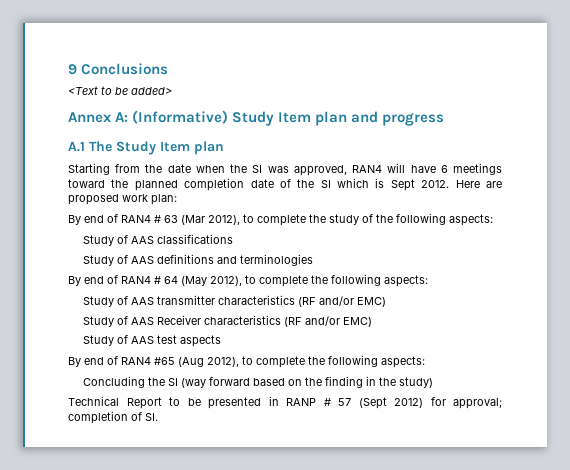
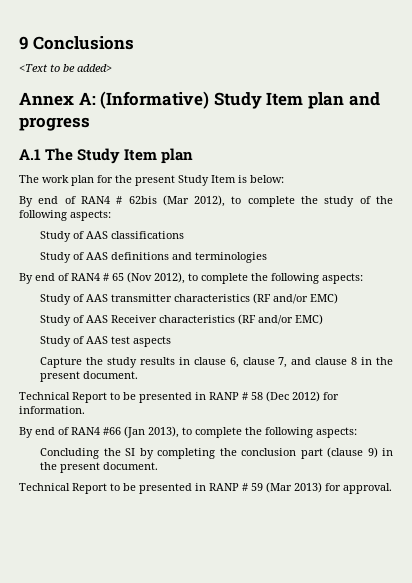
- Starting from the date when the SI was approved, RAN4 will have 6 meetings toward the planned completion date of the SI which is Sept 2012. Here are proposed work plan:
- By end of RAN4 # 63 (Mar 2012), to complete the study of the following aspects:
+ The work plan for the present Study Item is below:
+ By end of RAN4 # 62bis (Mar 2012), to complete the study of the following aspects:
- By end of RAN4 # 64 (May 2012), to complete the following aspects:
+ By end of RAN4 # 65 (Nov 2012), to complete the following aspects:
- By end of RAN4 #65 (Aug 2012), to complete the following aspects:
+ Capture the study results in clause 6, clause 7, and clause 8 in the present document.
+ Technical Report to be presented in RANP # 58 (Dec 2012) for information.
+ By end of RAN4 #66 (Jan 2013), to complete the following aspects:
- Concluding the SI (way forward based on the finding in the study)
- Technical Report to be presented in RANP # 57 (Sept 2012) for approval; completion of SI.
+ Concluding the SI by completing the conclusion part (clause 9) in the present document.
+ Technical Report to be presented in RANP # 59 (Mar 2013) for approval.

